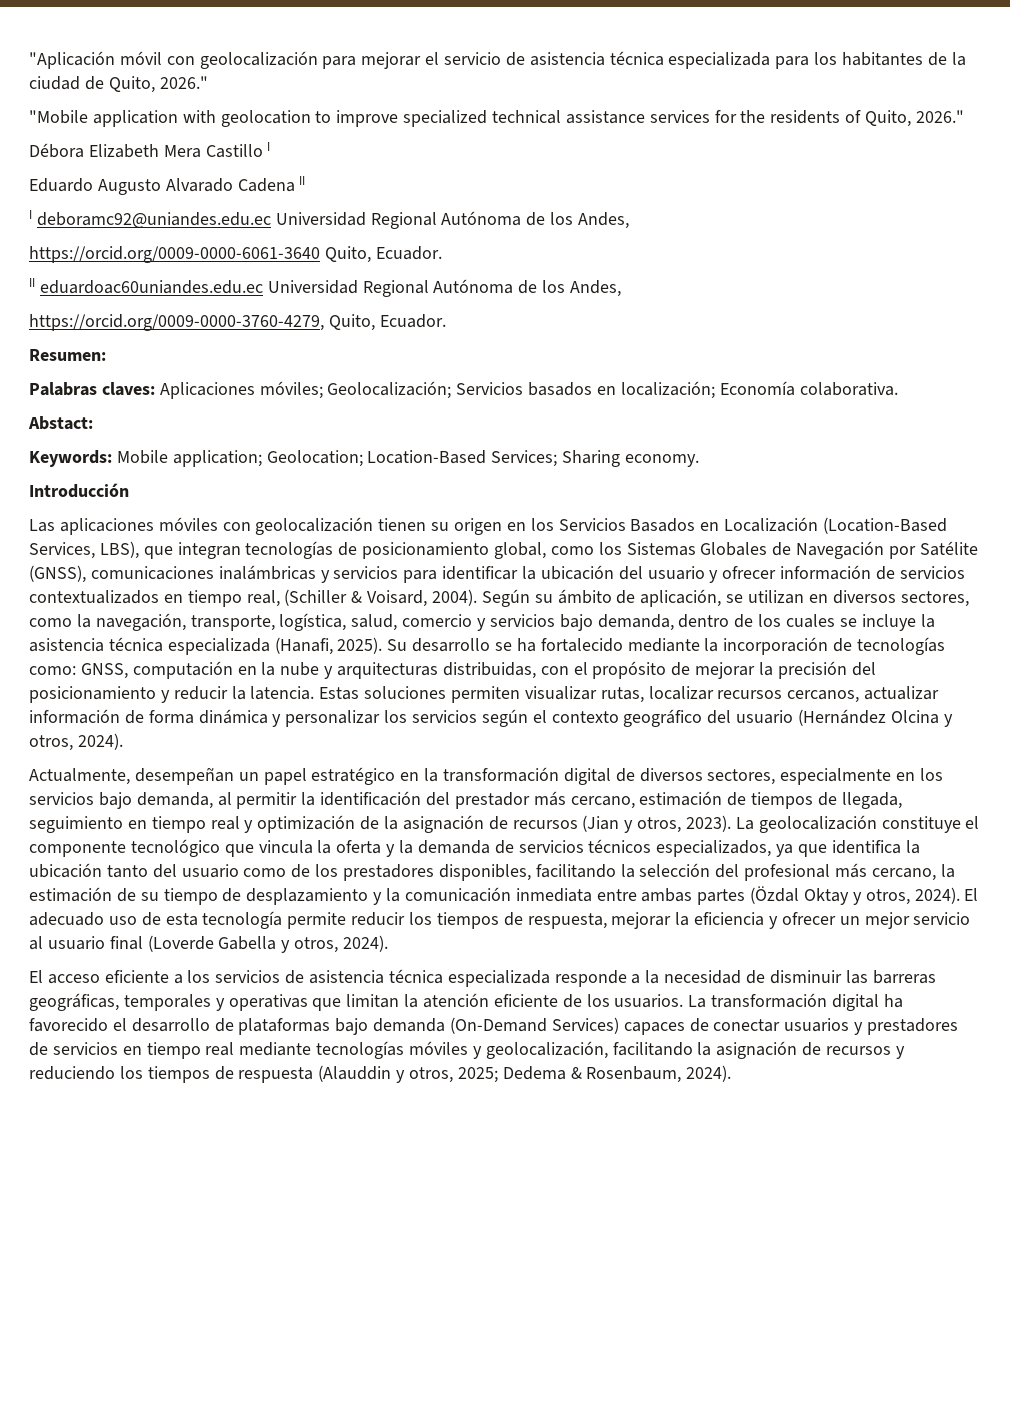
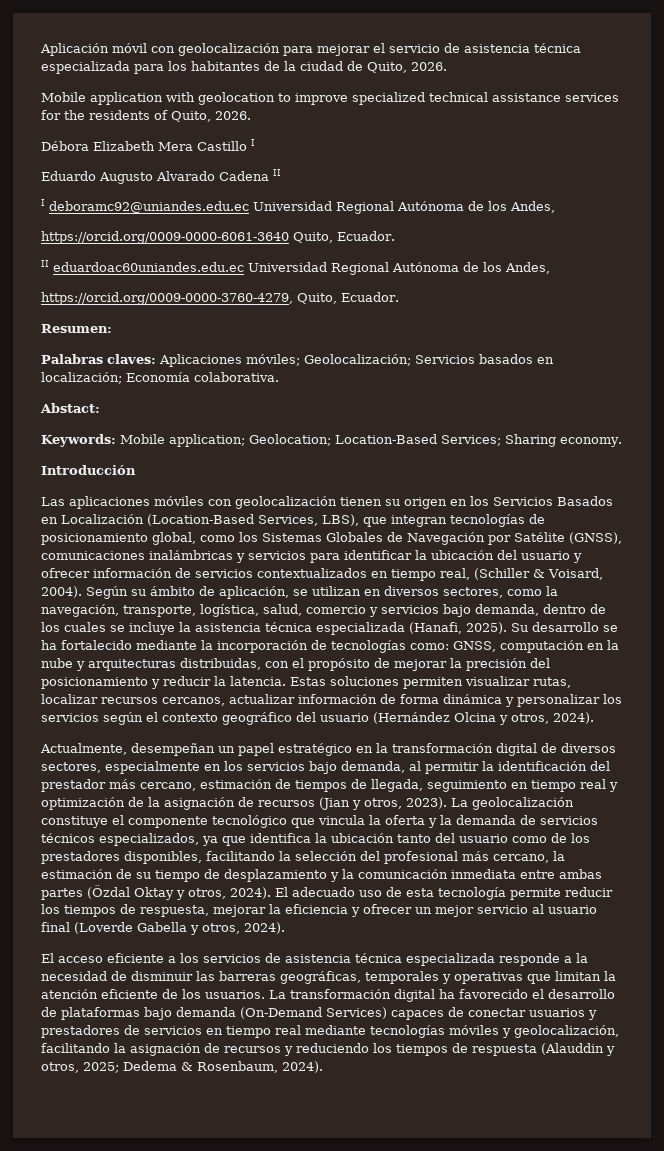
- "Aplicación móvil con geolocalización para mejorar el servicio de asistencia técnica especializada para los habitantes de la ciudad de Quito, 2026."
- "Mobile application with geolocation to improve specialized technical assistance services for the residents of Quito, 2026."
+ Aplicación móvil con geolocalización para mejorar el servicio de asistencia técnica especializada para los habitantes de la ciudad de Quito, 2026.
+ Mobile application with geolocation to improve specialized technical assistance services for the residents of Quito, 2026.

